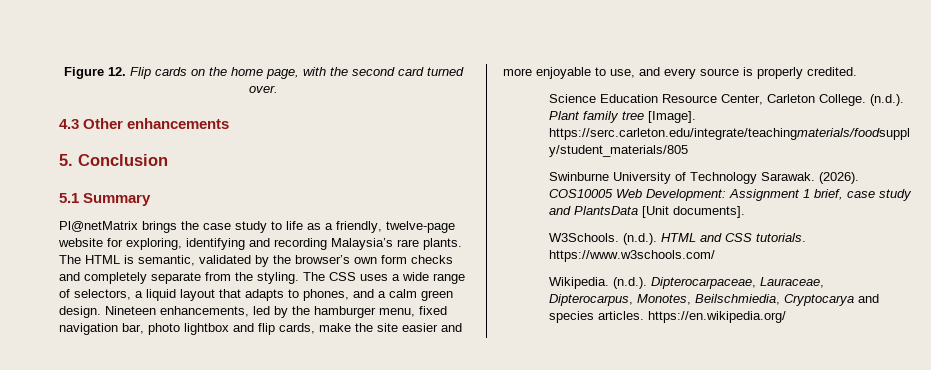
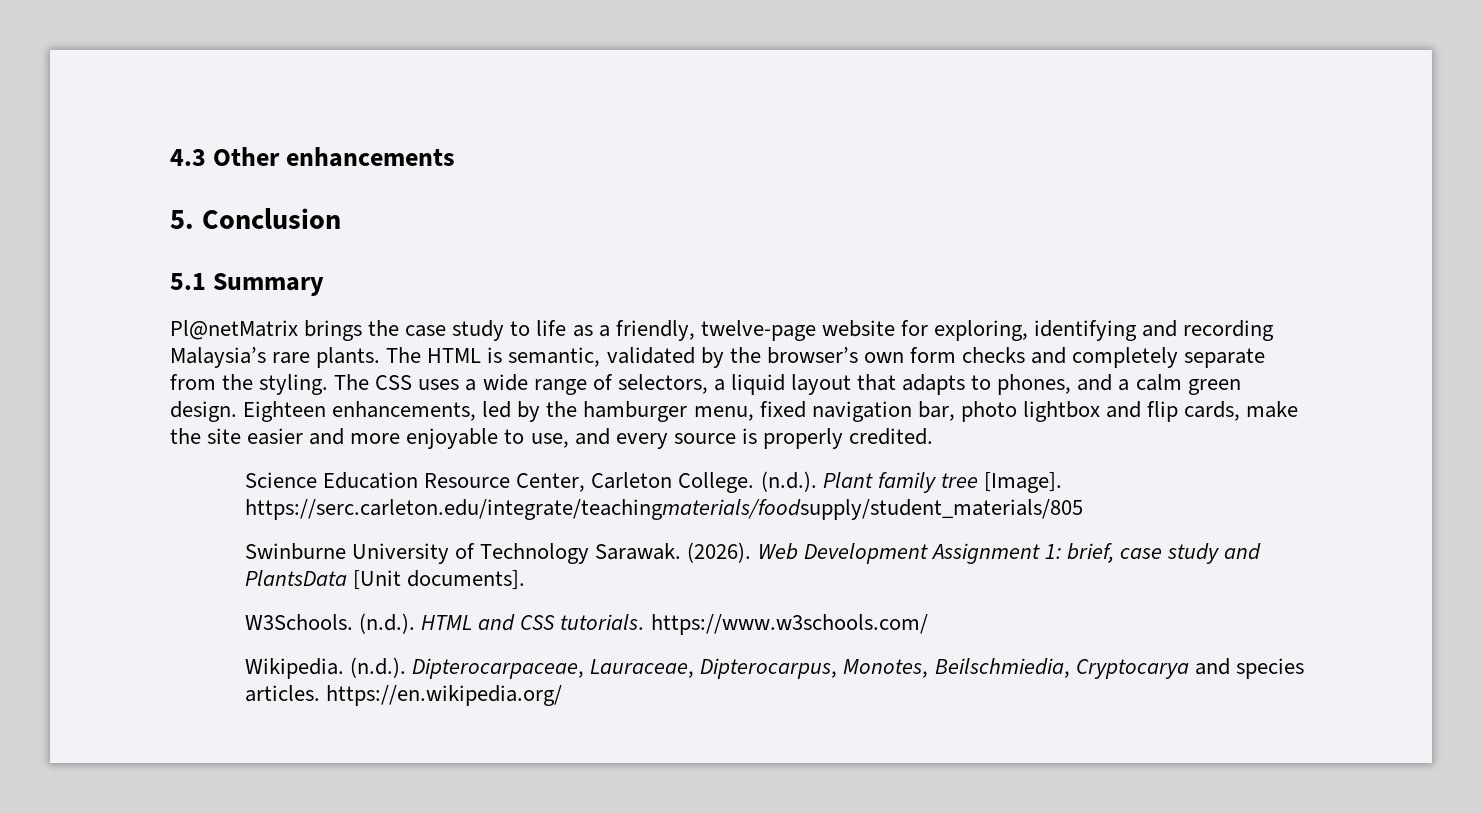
- Figure 12. Flip cards on the home page, with the second card turned over.
- Nineteen enhancements, led by the hamburger menu, fixed navigation bar, photo lightbox and flip cards, make the site easier and more enjoyable to use, and every source is properly credited.
+ Eighteen enhancements, led by the hamburger menu, fixed navigation bar, photo lightbox and flip cards, make the site easier and more enjoyable to use, and every source is properly credited.
- COS10005 Web Development: Assignment 1 brief, case study and PlantsData [Unit documents].
+ Web Development Assignment 1: brief, case study and PlantsData [Unit documents].

